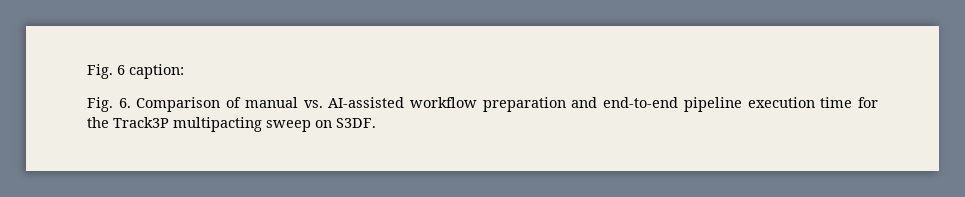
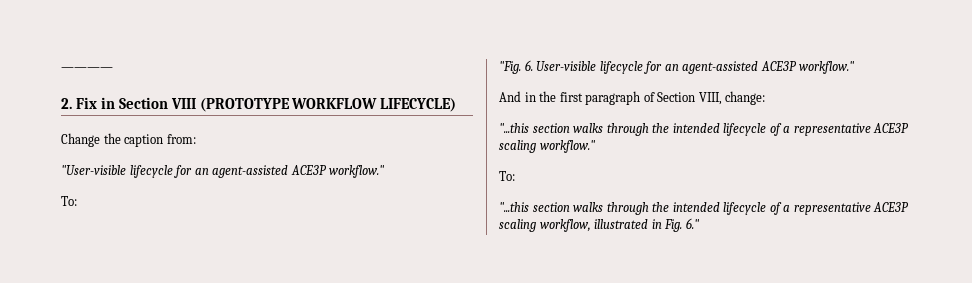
- Fig. 6 caption:
- Fig. 6. Comparison of manual vs. AI-assisted workflow preparation and end-to-end pipeline execution time for the Track3P multipacting sweep on S3DF.
+ ————
+ 2. Fix in Section VIII (PROTOTYPE WORKFLOW LIFECYCLE)
+ Change the caption from:
+ "User-visible lifecycle for an agent-assisted ACE3P workflow."
+ To:
+ "Fig. 6. User-visible lifecycle for an agent-assisted ACE3P workflow."
+ And in the first paragraph of Section VIII, change:
+ "...this section walks through the intended lifecycle of a representative ACE3P scaling workflow."
+ To:
+ "...this section walks through the intended lifecycle of a representative ACE3P scaling workflow, illustrated in Fig. 6."

